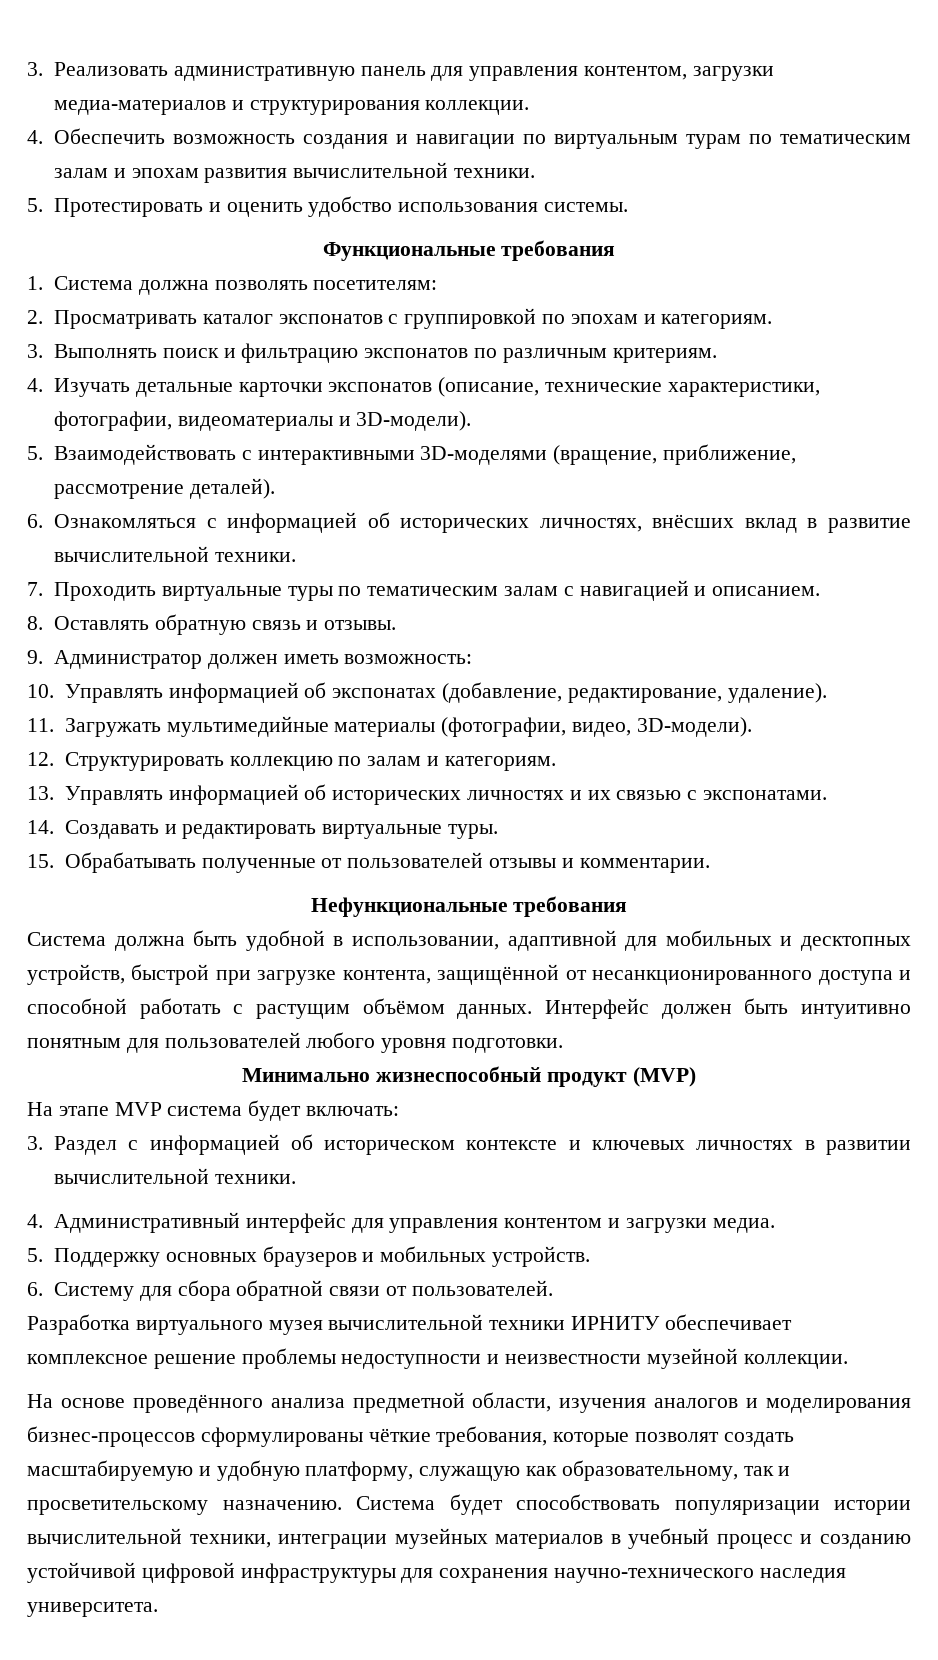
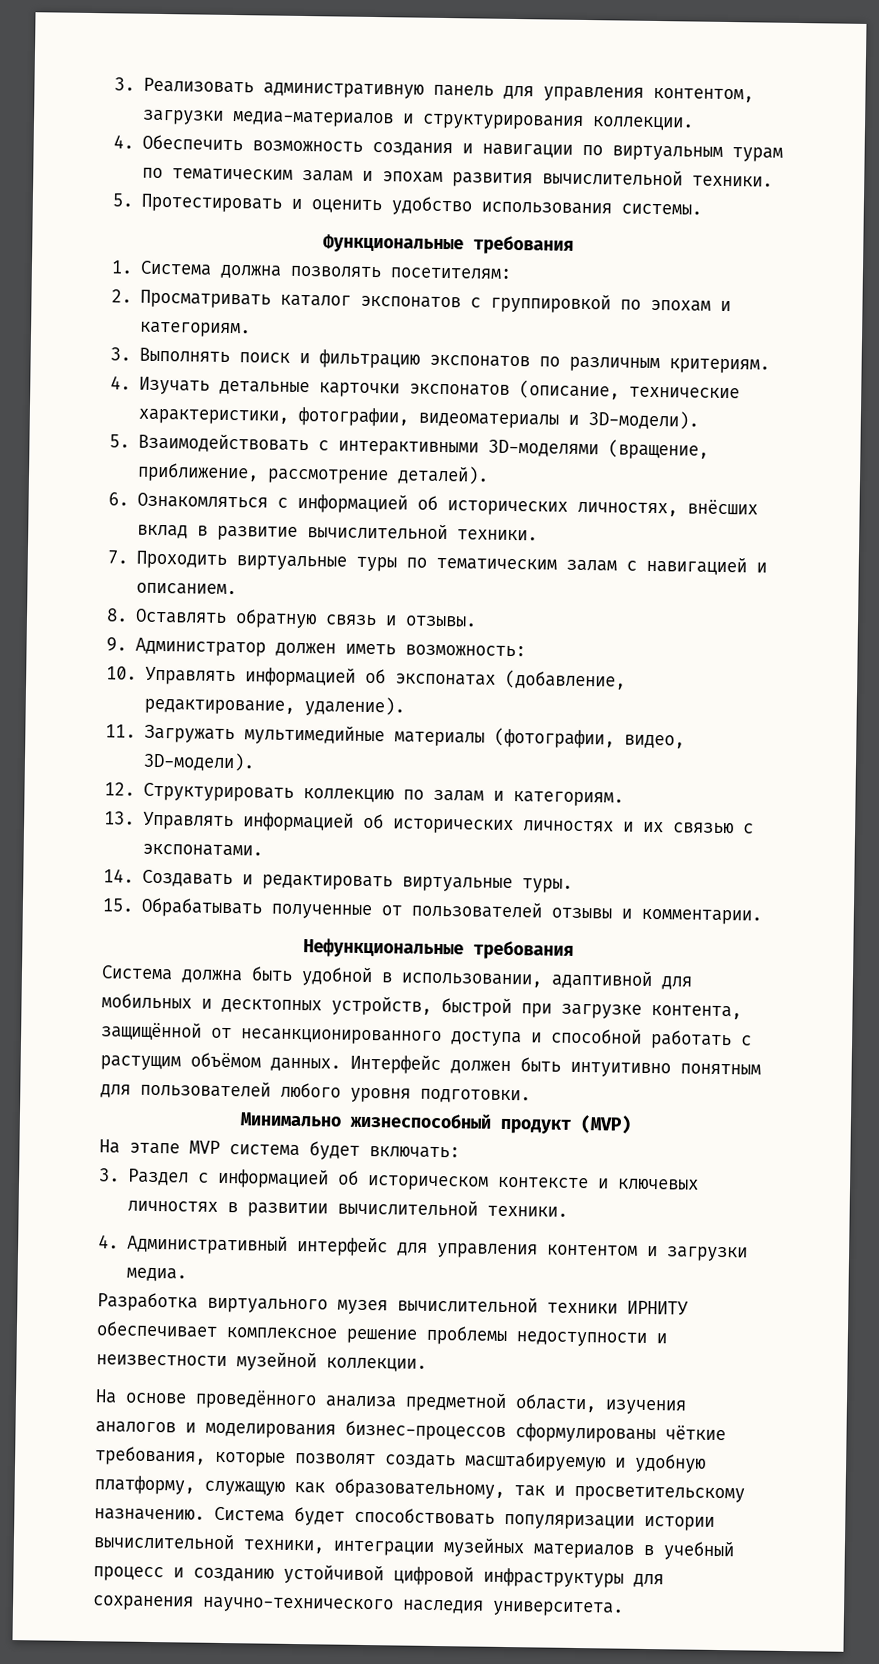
- 5. Поддержку основных браузеров и мобильных устройств.
- 6. Систему для сбора обратной связи от пользователей.

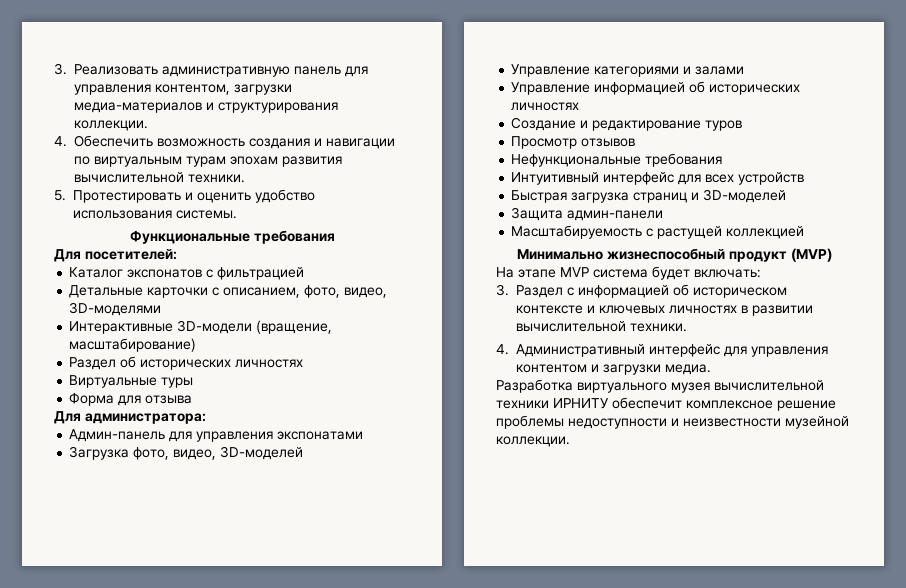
- 4. Обеспечить возможность создания и навигации по виртуальным турам по тематическим залам и эпохам развития вычислительной техники.
+ 4. Обеспечить возможность создания и навигации по виртуальным турам эпохам развития вычислительной техники.
- 1. Система должна позволять посетителям:
- 2. Просматривать каталог экспонатов с группировкой по эпохам и категориям.
- 3. Выполнять поиск и фильтрацию экспонатов по различным критериям.
- 4. Изучать детальные карточки экспонатов (описание, технические характеристики, фотографии, видеоматериалы и 3D-модели).
- 5. Взаимодействовать с интерактивными 3D-моделями (вращение, приближение, рассмотрение деталей).
- 6. Ознакомляться с информацией об исторических личностях, внёсших вклад в развитие вычислительной техники.
- 7. Проходить виртуальные туры по тематическим залам с навигацией и описанием.
- 8. Оставлять обратную связь и отзывы.
- 9. Администратор должен иметь возможность:
- 10. Управлять информацией об экспонатах (добавление, редактирование, удаление).
- 11. Загружать мультимедийные материалы (фотографии, видео, 3D-модели).
- 12. Структурировать коллекцию по залам и категориям.
- 13. Управлять информацией об исторических личностях и их связью с экспонатами.
- 14. Создавать и редактировать виртуальные туры.
- 15. Обрабатывать полученные от пользователей отзывы и комментарии.
+ Для посетителей:
+ Каталог экспонатов с фильтрацией
+ Детальные карточки с описанием, фото, видео, 3D-моделями
+ Интерактивные 3D-модели (вращение, масштабирование)
+ Раздел об исторических личностях
+ Виртуальные туры
+ Форма для отзыва
+ Для администратора:
+ Админ-панель для управления экспонатами
+ Загрузка фото, видео, 3D-моделей
+ Управление категориями и залами
+ Управление информацией об исторических личностях
+ Создание и редактирование туров
+ Просмотр отзывов
  Нефункциональные требования
- Система должна быть удобной в использовании, адаптивной для мобильных и десктопных устройств, быстрой при загрузке контента, защищённой от несанкционированного доступа и способной работать с растущим объёмом данных. Интерфейс должен быть интуитивно понятным для пользователей любого уровня подготовки.
+ Интуитивный интерфейс для всех устройств
+ Быстрая загрузка страниц и 3D-моделей
+ Защита админ-панели
+ Масштабируемость с растущей коллекцией
- Разработка виртуального музея вычислительной техники ИРНИТУ обеспечивает комплексное решение проблемы недоступности и неизвестности музейной коллекции.
+ Разработка виртуального музея вычислительной техники ИРНИТУ обеспечит комплексное решение проблемы недоступности и неизвестности музейной коллекции.
- На основе проведённого анализа предметной области, изучения аналогов и моделирования бизнес-процессов сформулированы чёткие требования, которые позволят создать масштабируемую и удобную платформу, служащую как образовательному, так и просветительскому назначению. Система будет способствовать популяризации истории вычислительной техники, интеграции музейных материалов в учебный процесс и созданию устойчивой цифровой инфраструктуры для сохранения научно-технического наследия университета.

